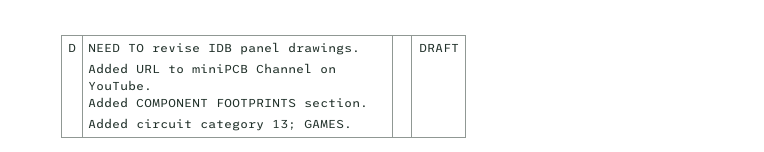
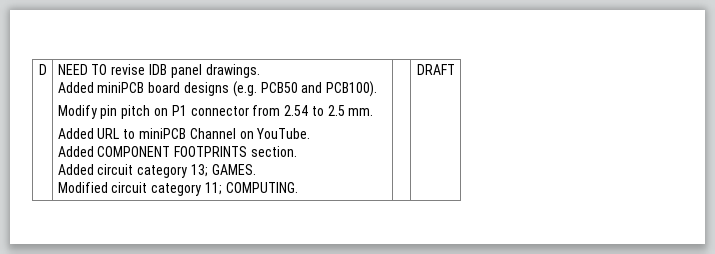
+ Added miniPCB board designs (e.g. PCB50 and PCB100).
+ Modify pin pitch on P1 connector from 2.54 to 2.5 mm.
+ Modified circuit category 11; COMPUTING.

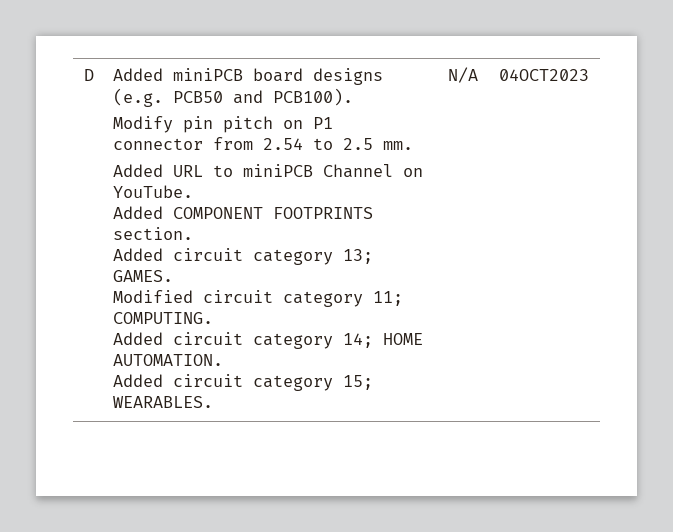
- NEED TO revise IDB panel drawings.
- DRAFT
+ Added circuit category 14; HOME AUTOMATION.
+ Added circuit category 15; WEARABLES. | N/A | 04OCT2023

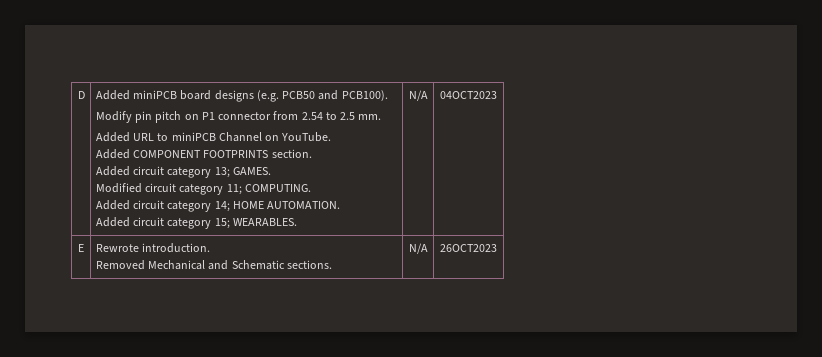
+ E | Rewrote introduction.
+ Removed Mechanical and Schematic sections. | N/A | 26OCT2023

